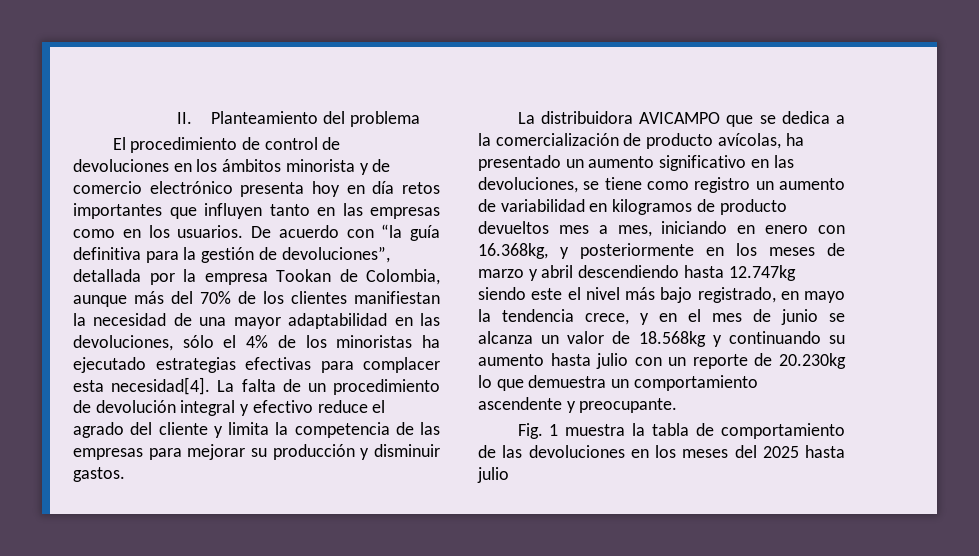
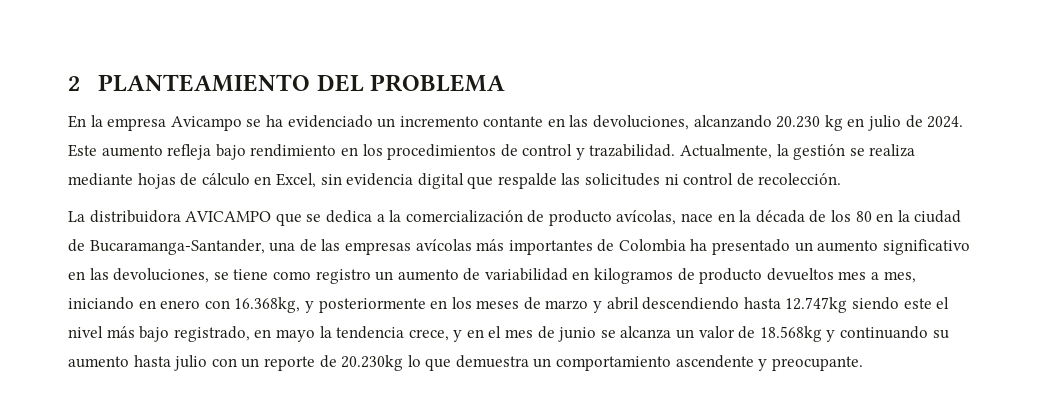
- II. Planteamiento del problema
- El procedimiento de control de devoluciones en los ámbitos minorista y de comercio electrónico presenta hoy en día retos importantes que influyen tanto en las empresas como en los usuarios. De acuerdo con “la guía definitiva para la gestión de devoluciones”, detallada por la empresa Tookan de Colombia, aunque más del 70% de los clientes manifiestan la necesidad de una mayor adaptabilidad en las devoluciones, sólo el 4% de los minoristas ha ejecutado estrategias efectivas para complacer esta necesidad[4]. La falta de un procedimiento de devolución integral y efectivo reduce el agrado del cliente y limita la competencia de las empresas para mejorar su producción y disminuir gastos.
+ 2 PLANTEAMIENTO DEL PROBLEMA
+ En la empresa Avicampo se ha evidenciado un incremento contante en las devoluciones, alcanzando 20.230 kg en julio de 2024. Este aumento refleja bajo rendimiento en los procedimientos de control y trazabilidad. Actualmente, la gestión se realiza mediante hojas de cálculo en Excel, sin evidencia digital que respalde las solicitudes ni control de recolección.
- La distribuidora AVICAMPO que se dedica a la comercialización de producto avícolas, ha presentado un aumento significativo en las devoluciones, se tiene como registro un aumento de variabilidad en kilogramos de producto devueltos mes a mes, iniciando en enero con 16.368kg, y posteriormente en los meses de marzo y abril descendiendo hasta 12.747kg siendo este el nivel más bajo registrado, en mayo la tendencia crece, y en el mes de junio se alcanza un valor de 18.568kg y continuando su aumento hasta julio con un reporte de 20.230kg lo que demuestra un comportamiento ascendente y preocupante.
+ La distribuidora AVICAMPO que se dedica a la comercialización de producto avícolas, nace en la década de los 80 en la ciudad de Bucaramanga-Santander, una de las empresas avícolas más importantes de Colombia ha presentado un aumento significativo en las devoluciones, se tiene como registro un aumento de variabilidad en kilogramos de producto devueltos mes a mes, iniciando en enero con 16.368kg, y posteriormente en los meses de marzo y abril descendiendo hasta 12.747kg siendo este el nivel más bajo registrado, en mayo la tendencia crece, y en el mes de junio se alcanza un valor de 18.568kg y continuando su aumento hasta julio con un reporte de 20.230kg lo que demuestra un comportamiento ascendente y preocupante.
- Fig. 1 muestra la tabla de comportamiento de las devoluciones en los meses del 2025 hasta julio

